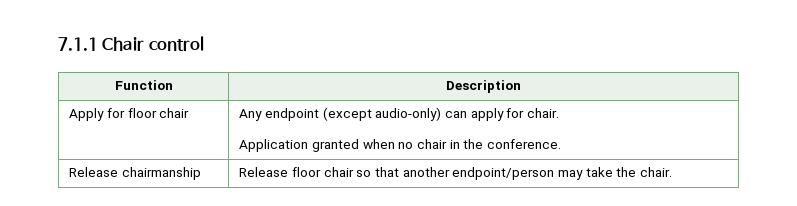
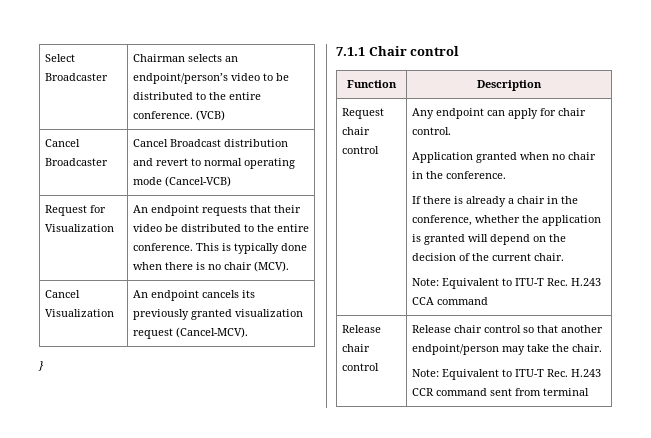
+ Select Broadcaster | Chairman selects an endpoint/person’s video to be distributed to the entire conference. (VCB)
+ Cancel Broadcaster | Cancel Broadcast distribution and revert to normal operating mode (Cancel-VCB)
+ Request for Visualization | An endpoint requests that their video be distributed to the entire conference. This is typically done when there is no chair (MCV).
+ Cancel Visualization | An endpoint cancels its previously granted visualization request (Cancel-MCV).
+ }
- Apply for floor chair
+ Request chair control
- Any endpoint (except audio-only) can apply for chair.
+ Any endpoint can apply for chair control.
- Release chairmanship | Release floor chair so that another endpoint/person may take the chair.
+ If there is already a chair in the conference, whether the application is granted will depend on the decision of the current chair.
+ Note: Equivalent to ITU-T Rec. H.243 CCA command
+ Release chair control | Release chair control so that another endpoint/person may take the chair.
+ Note: Equivalent to ITU-T Rec. H.243 CCR command sent from terminal

